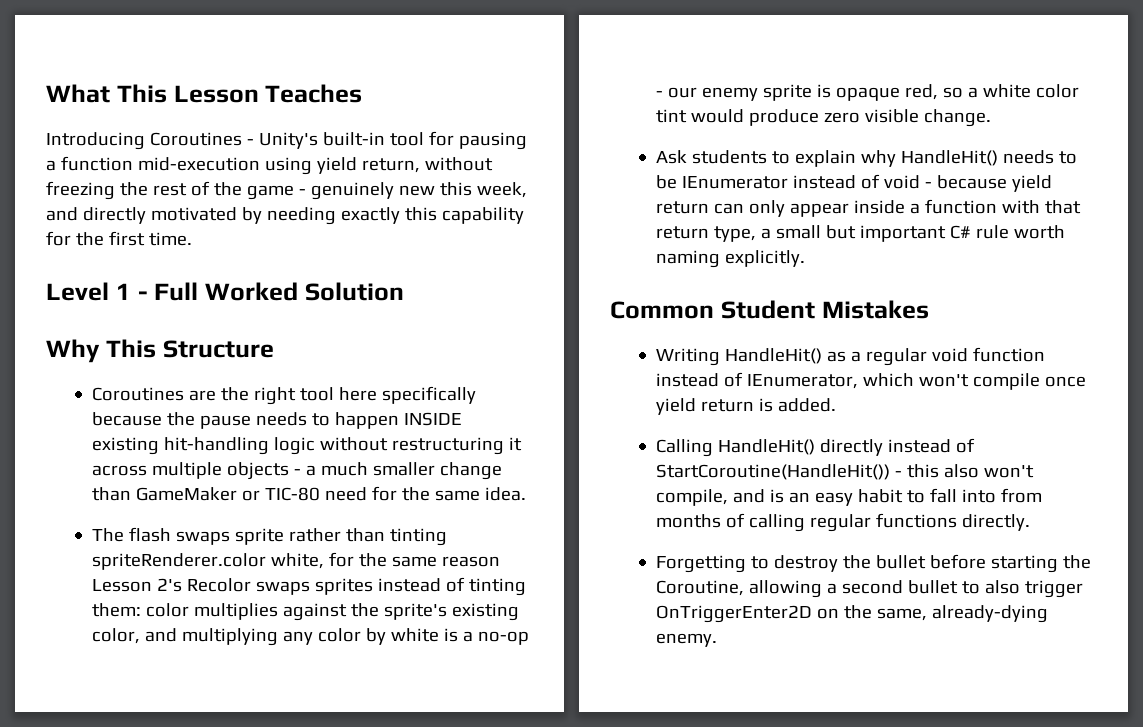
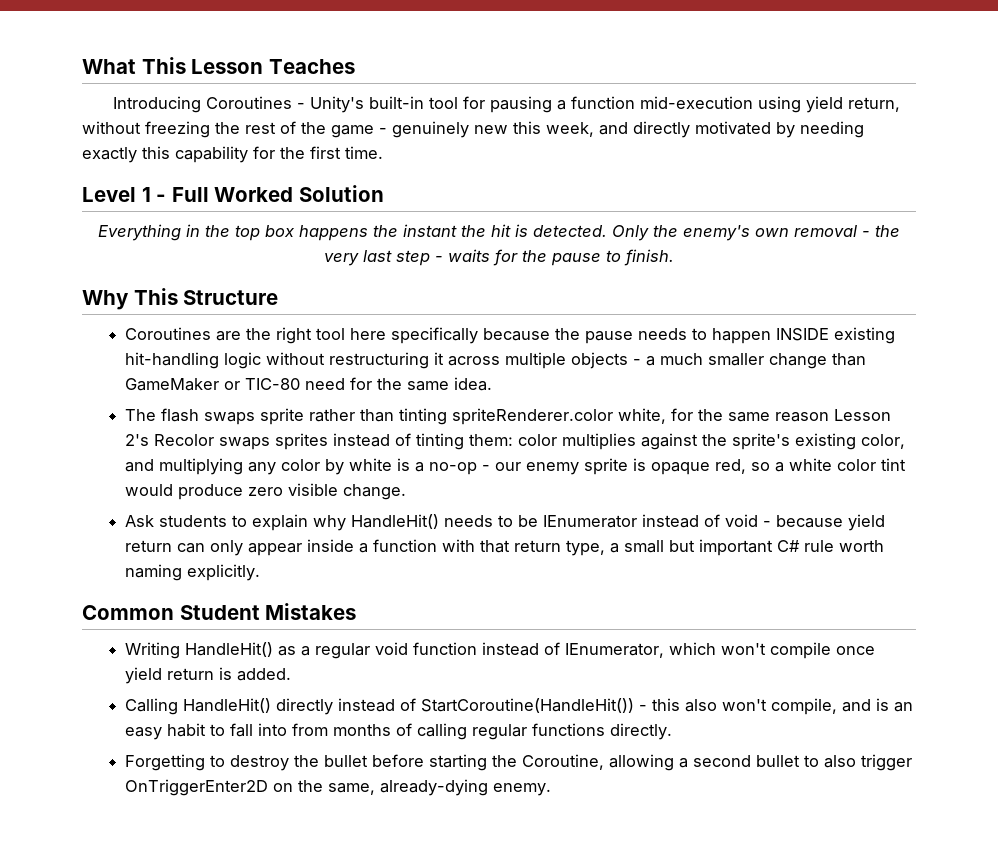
+ Everything in the top box happens the instant the hit is detected. Only the enemy's own removal - the very last step - waits for the pause to finish.

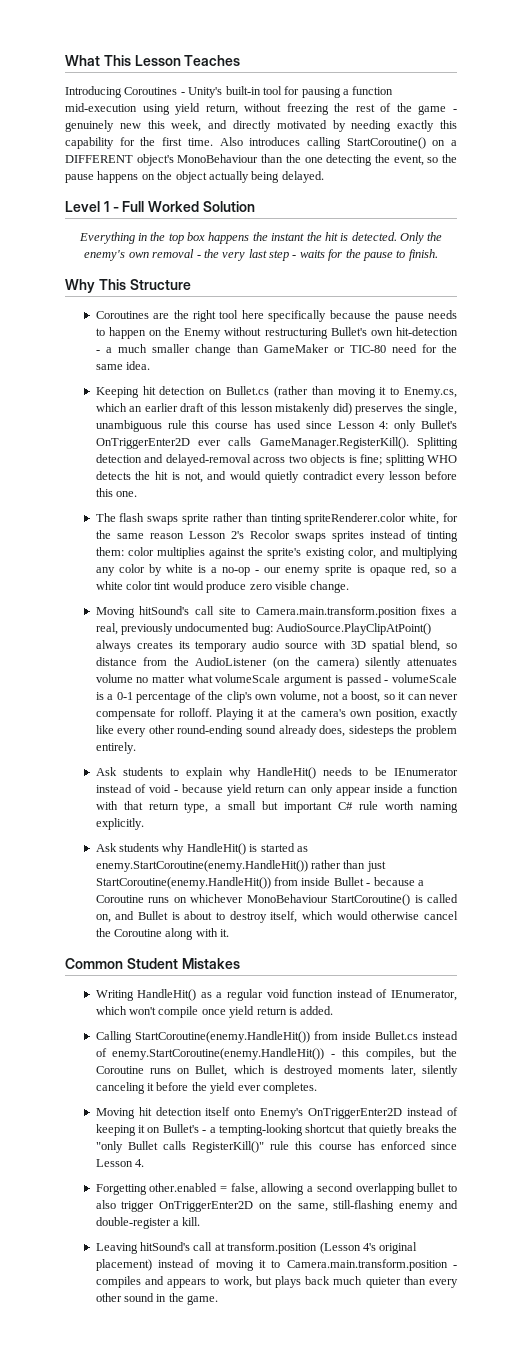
+ Also introduces calling StartCoroutine() on a DIFFERENT object's MonoBehaviour than the one detecting the event, so the pause happens on the object actually being delayed.
- Coroutines are the right tool here specifically because the pause needs to happen INSIDE existing hit-handling logic without restructuring it across multiple objects - a much smaller change than GameMaker or TIC-80 need for the same idea.
+ Coroutines are the right tool here specifically because the pause needs to happen on the Enemy without restructuring Bullet's own hit-detection - a much smaller change than GameMaker or TIC-80 need for the same idea.
+ Keeping hit detection on Bullet.cs (rather than moving it to Enemy.cs, which an earlier draft of this lesson mistakenly did) preserves the single, unambiguous rule this course has used since Lesson 4: only Bullet's OnTriggerEnter2D ever calls GameManager.RegisterKill(). Splitting detection and delayed-removal across two objects is fine; splitting WHO detects the hit is not, and would quietly contradict every lesson before this one.
+ Moving hitSound's call site to Camera.main.transform.position fixes a real, previously undocumented bug: AudioSource.PlayClipAtPoint() always creates its temporary audio source with 3D spatial blend, so distance from the AudioListener (on the camera) silently attenuates volume no matter what volumeScale argument is passed - volumeScale is a 0-1 percentage of the clip's own volume, not a boost, so it can never compensate for rolloff. Playing it at the camera's own position, exactly like every other round-ending sound already does, sidesteps the problem entirely.
+ Ask students why HandleHit() is started as enemy.StartCoroutine(enemy.HandleHit()) rather than just StartCoroutine(enemy.HandleHit()) from inside Bullet - because a Coroutine runs on whichever MonoBehaviour StartCoroutine() is called on, and Bullet is about to destroy itself, which would otherwise cancel the Coroutine along with it.
- Calling HandleHit() directly instead of StartCoroutine(HandleHit()) - this also won't compile, and is an easy habit to fall into from months of calling regular functions directly.
- Forgetting to destroy the bullet before starting the Coroutine, allowing a second bullet to also trigger OnTriggerEnter2D on the same, already-dying enemy.
+ Calling StartCoroutine(enemy.HandleHit()) from inside Bullet.cs instead of enemy.StartCoroutine(enemy.HandleHit()) - this compiles, but the Coroutine runs on Bullet, which is destroyed moments later, silently canceling it before the yield ever completes.
+ Moving hit detection itself onto Enemy's OnTriggerEnter2D instead of keeping it on Bullet's - a tempting-looking shortcut that quietly breaks the "only Bullet calls RegisterKill()" rule this course has enforced since Lesson 4.
+ Forgetting other.enabled = false, allowing a second overlapping bullet to also trigger OnTriggerEnter2D on the same, still-flashing enemy and double-register a kill.
+ Leaving hitSound's call at transform.position (Lesson 4's original placement) instead of moving it to Camera.main.transform.position - compiles and appears to work, but plays back much quieter than every other sound in the game.

